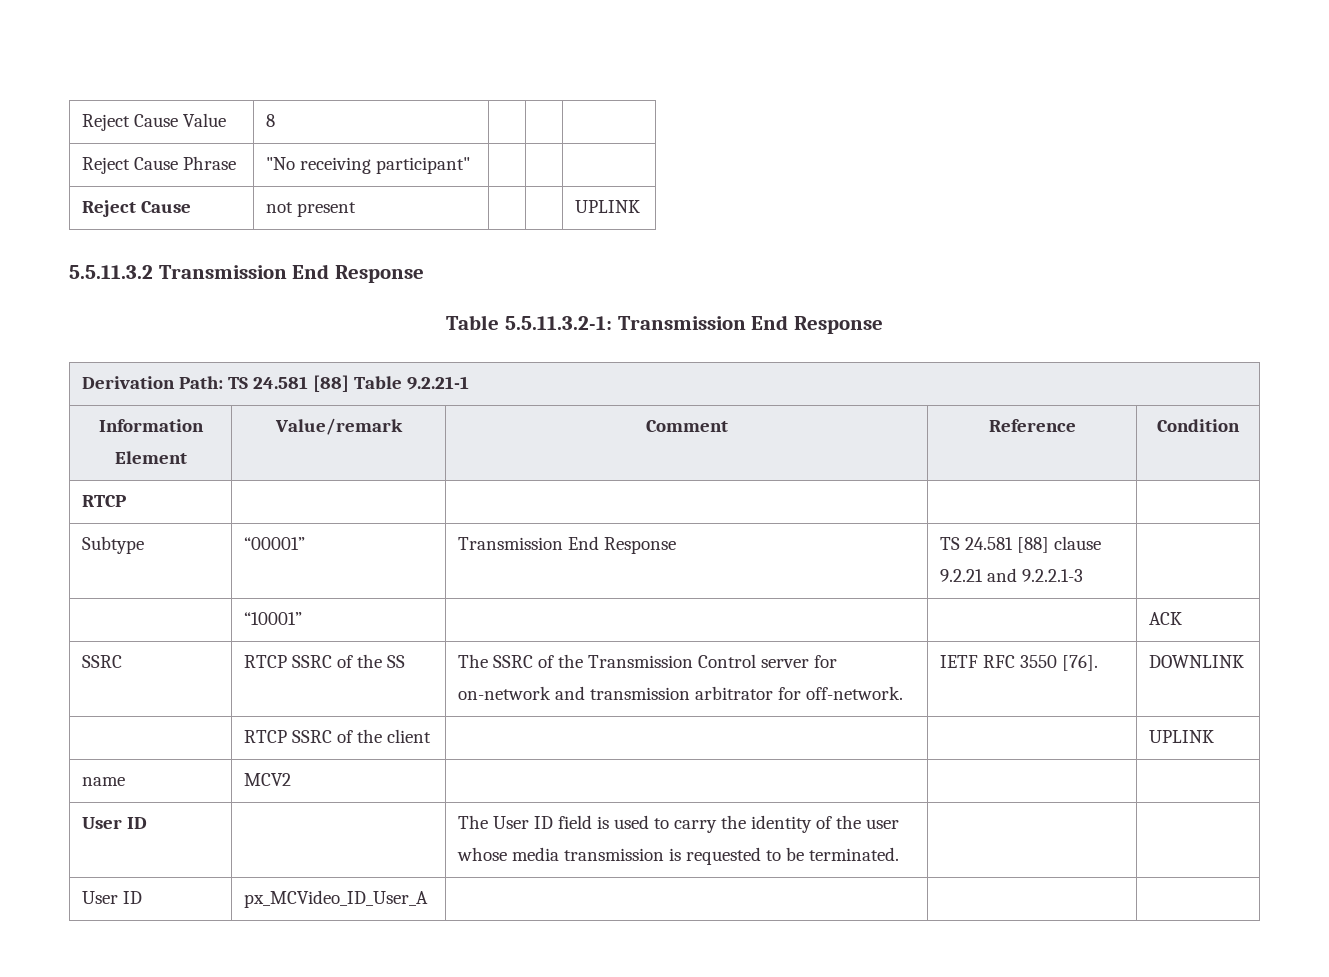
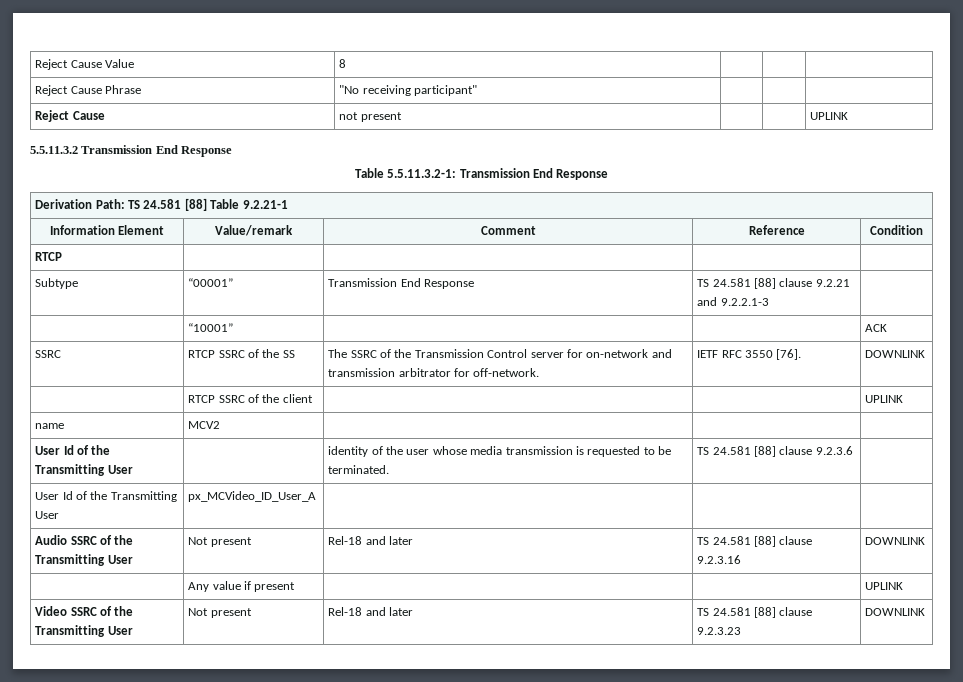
- User ID | | The User ID field is used to carry the identity of the user whose media transmission is requested to be terminated. | |
- User ID | px_MCVideo_ID_User_A | | |
+ User Id of the Transmitting User | | identity of the user whose media transmission is requested to be terminated. | TS 24.581 [88] clause 9.2.3.6 |
+ User Id of the Transmitting User | px_MCVideo_ID_User_A | | |
+ Audio SSRC of the Transmitting User | Not present | Rel-18 and later | TS 24.581 [88] clause 9.2.3.16 | DOWNLINK
+ | Any value if present | | | UPLINK
+ Video SSRC of the Transmitting User | Not present | Rel-18 and later | TS 24.581 [88] clause 9.2.3.23 | DOWNLINK

